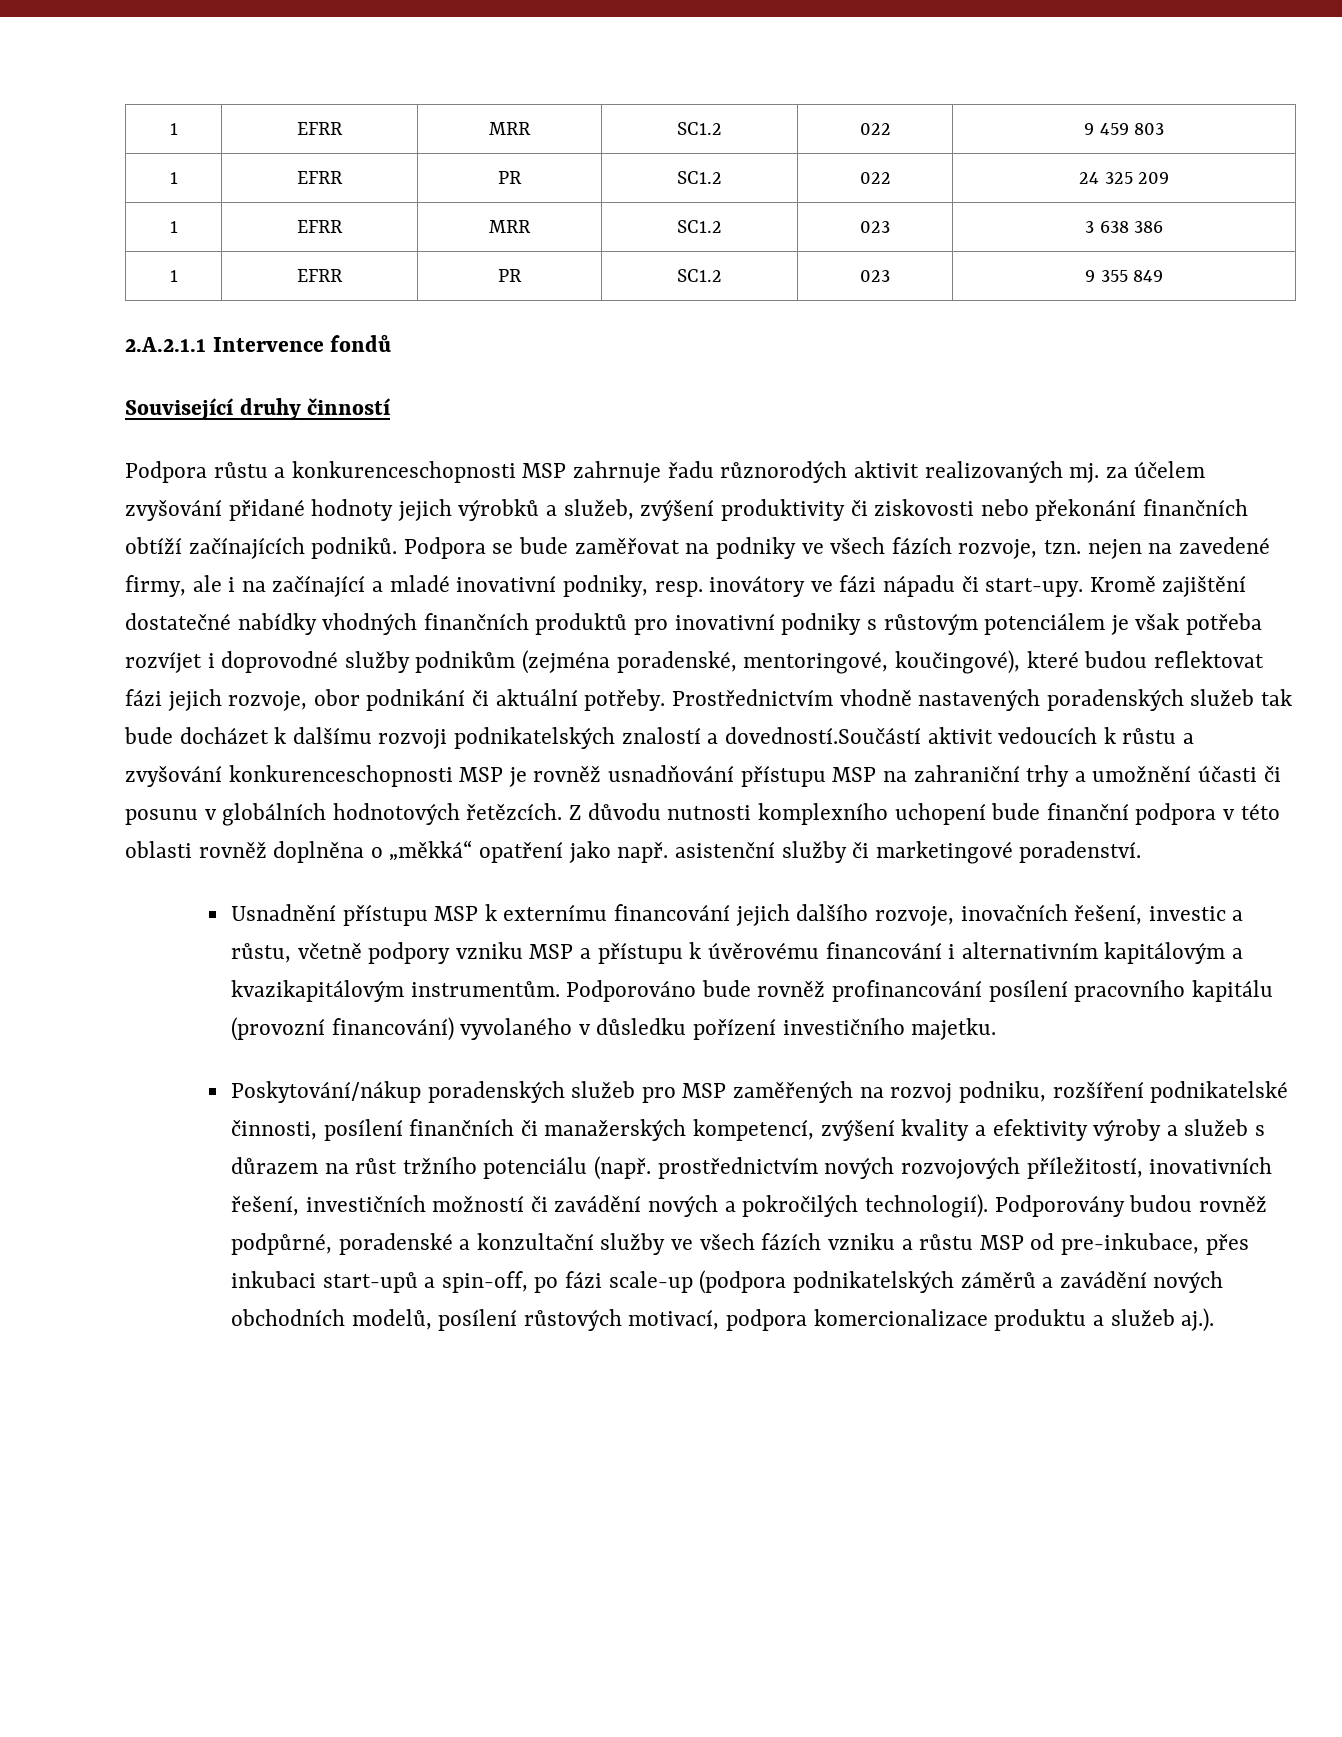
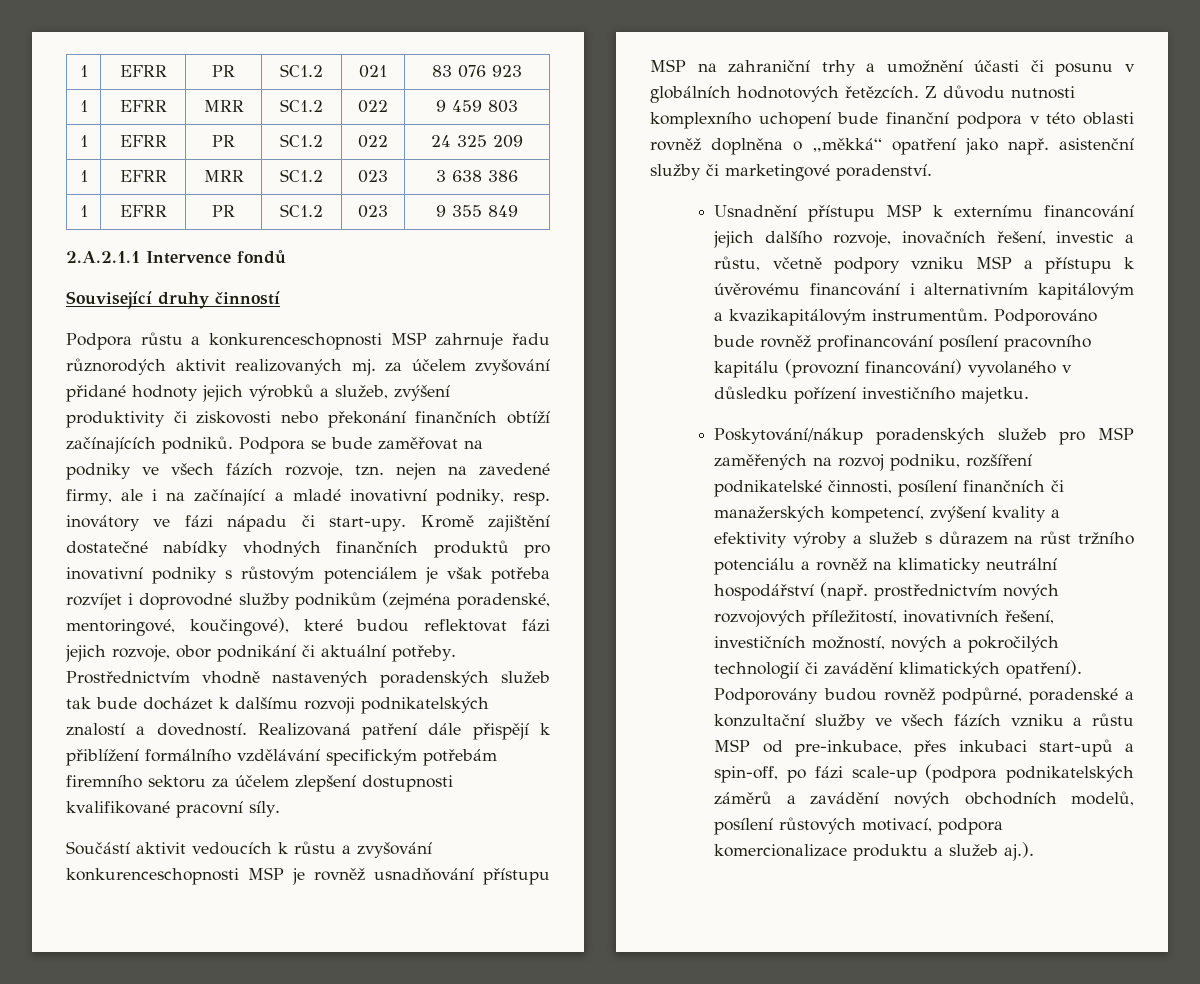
+ 1 | EFRR | PR | SC1.2 | 021 | 83 076 923
- Prostřednictvím vhodně nastavených poradenských služeb tak bude docházet k dalšímu rozvoji podnikatelských znalostí a dovedností.Součástí aktivit vedoucích k růstu a zvyšování konkurenceschopnosti MSP je rovněž usnadňování přístupu MSP na zahraniční trhy a umožnění účasti či posunu v globálních hodnotových řetězcích.
+ Prostřednictvím vhodně nastavených poradenských služeb tak bude docházet k dalšímu rozvoji podnikatelských znalostí a dovedností. Realizovaná patření dále přispějí k přiblížení formálního vzdělávání specifickým potřebám firemního sektoru za účelem zlepšení dostupnosti kvalifikované pracovní síly.
+ Součástí aktivit vedoucích k růstu a zvyšování konkurenceschopnosti MSP je rovněž usnadňování přístupu MSP na zahraniční trhy a umožnění účasti či posunu v globálních hodnotových řetězcích.
- Poskytování/nákup poradenských služeb pro MSP zaměřených na rozvoj podniku, rozšíření podnikatelské činnosti, posílení finančních či manažerských kompetencí, zvýšení kvality a efektivity výroby a služeb s důrazem na růst tržního potenciálu (např. prostřednictvím nových rozvojových příležitostí, inovativních řešení, investičních možností či zavádění nových a pokročilých technologií).
+ Poskytování/nákup poradenských služeb pro MSP zaměřených na rozvoj podniku, rozšíření podnikatelské činnosti, posílení finančních či manažerských kompetencí, zvýšení kvality a efektivity výroby a služeb s důrazem na růst tržního potenciálu a rovněž na klimaticky neutrální hospodářství (např. prostřednictvím nových rozvojových příležitostí, inovativních řešení, investičních možností, nových a pokročilých technologií či zavádění klimatických opatření).

